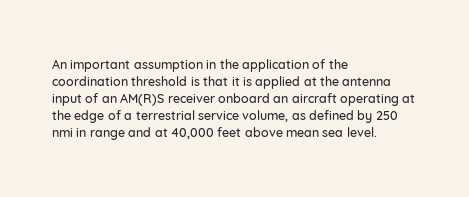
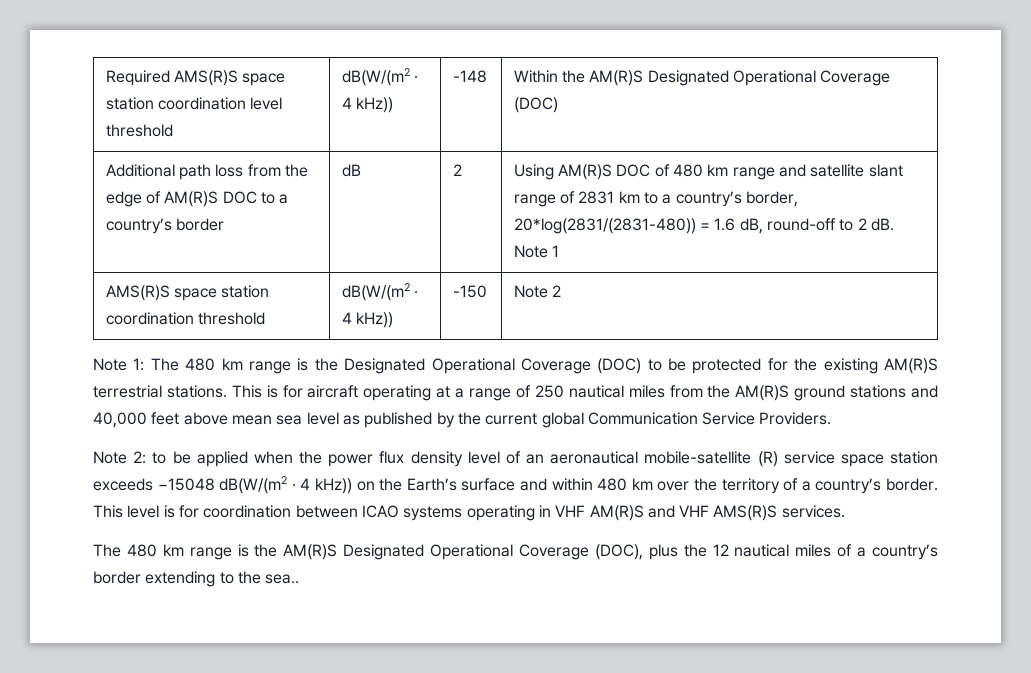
- An important assumption in the application of the coordination threshold is that it is applied at the antenna input of an AM(R)S receiver onboard an aircraft operating at the edge of a terrestrial service volume, as defined by 250 nmi in range and at 40,000 feet above mean sea level.
+ Required AMS(R)S space station coordination level threshold | dB(W/(m2 · 4 kHz)) | -148 | Within the AM(R)S Designated Operational Coverage (DOC)
+ Additional path loss from the edge of AM(R)S DOC to a country’s border | dB | 2 | Using AM(R)S DOC of 480 km range and satellite slant range of 2831 km to a country’s border, 20*log(2831/(2831-480)) = 1.6 dB, round-off to 2 dB. Note 1
+ AMS(R)S space station coordination threshold | dB(W/(m2 · 4 kHz)) | -150 | Note 2
+ Note 1: The 480 km range is the Designated Operational Coverage (DOC) to be protected for the existing AM(R)S terrestrial stations. This is for aircraft operating at a range of 250 nautical miles from the AM(R)S ground stations and 40,000 feet above mean sea level as published by the current global Communication Service Providers.
+ Note 2: to be applied when the power flux density level of an aeronautical mobile-satellite (R) service space station exceeds −15048 dB(W/(m2 · 4 kHz)) on the Earth’s surface and within 480 km over the territory of a country’s border. This level is for coordination between ICAO systems operating in VHF AM(R)S and VHF AMS(R)S services.
+ The 480 km range is the AM(R)S Designated Operational Coverage (DOC), plus the 12 nautical miles of a country’s border extending to the sea..

